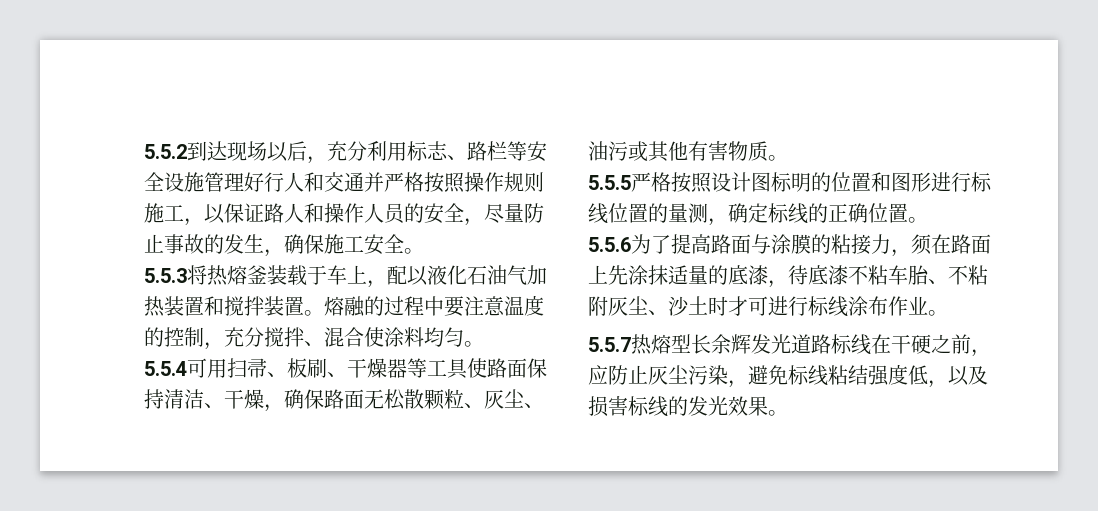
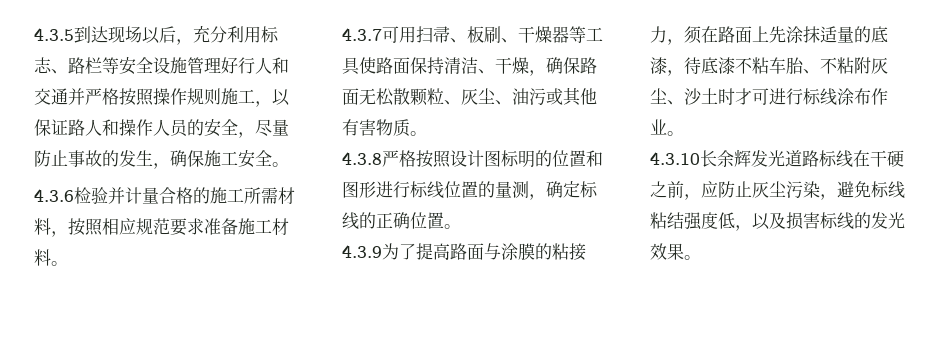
- 5.5.2到达现场以后，充分利用标志、路栏等安全设施管理好行人和交通并严格按照操作规则施工，以保证路人和操作人员的安全，尽量防止事故的发生，确保施工安全。
+ 4.3.5到达现场以后，充分利用标志、路栏等安全设施管理好行人和交通并严格按照操作规则施工，以保证路人和操作人员的安全，尽量防止事故的发生，确保施工安全。
- 5.5.3将热熔釜装载于车上，配以液化石油气加热装置和搅拌装置。熔融的过程中要注意温度的控制，充分搅拌、混合使涂料均匀。
- 5.5.4可用扫帚、板刷、干燥器等工具使路面保持清洁、干燥，确保路面无松散颗粒、灰尘、油污或其他有害物质。
+ 4.3.6检验并计量合格的施工所需材料，按照相应规范要求准备施工材料。
+ 4.3.7可用扫帚、板刷、干燥器等工具使路面保持清洁、干燥，确保路面无松散颗粒、灰尘、油污或其他有害物质。
- 5.5.5严格按照设计图标明的位置和图形进行标线位置的量测，确定标线的正确位置。
+ 4.3.8严格按照设计图标明的位置和图形进行标线位置的量测，确定标线的正确位置。
- 5.5.6为了提高路面与涂膜的粘接力，须在路面上先涂抹适量的底漆，待底漆不粘车胎、不粘附灰尘、沙土时才可进行标线涂布作业。
+ 4.3.9为了提高路面与涂膜的粘接力，须在路面上先涂抹适量的底漆，待底漆不粘车胎、不粘附灰尘、沙土时才可进行标线涂布作业。
- 5.5.7热熔型长余辉发光道路标线在干硬之前，应防止灰尘污染，避免标线粘结强度低，以及损害标线的发光效果。
+ 4.3.10长余辉发光道路标线在干硬之前，应防止灰尘污染，避免标线粘结强度低，以及损害标线的发光效果。

